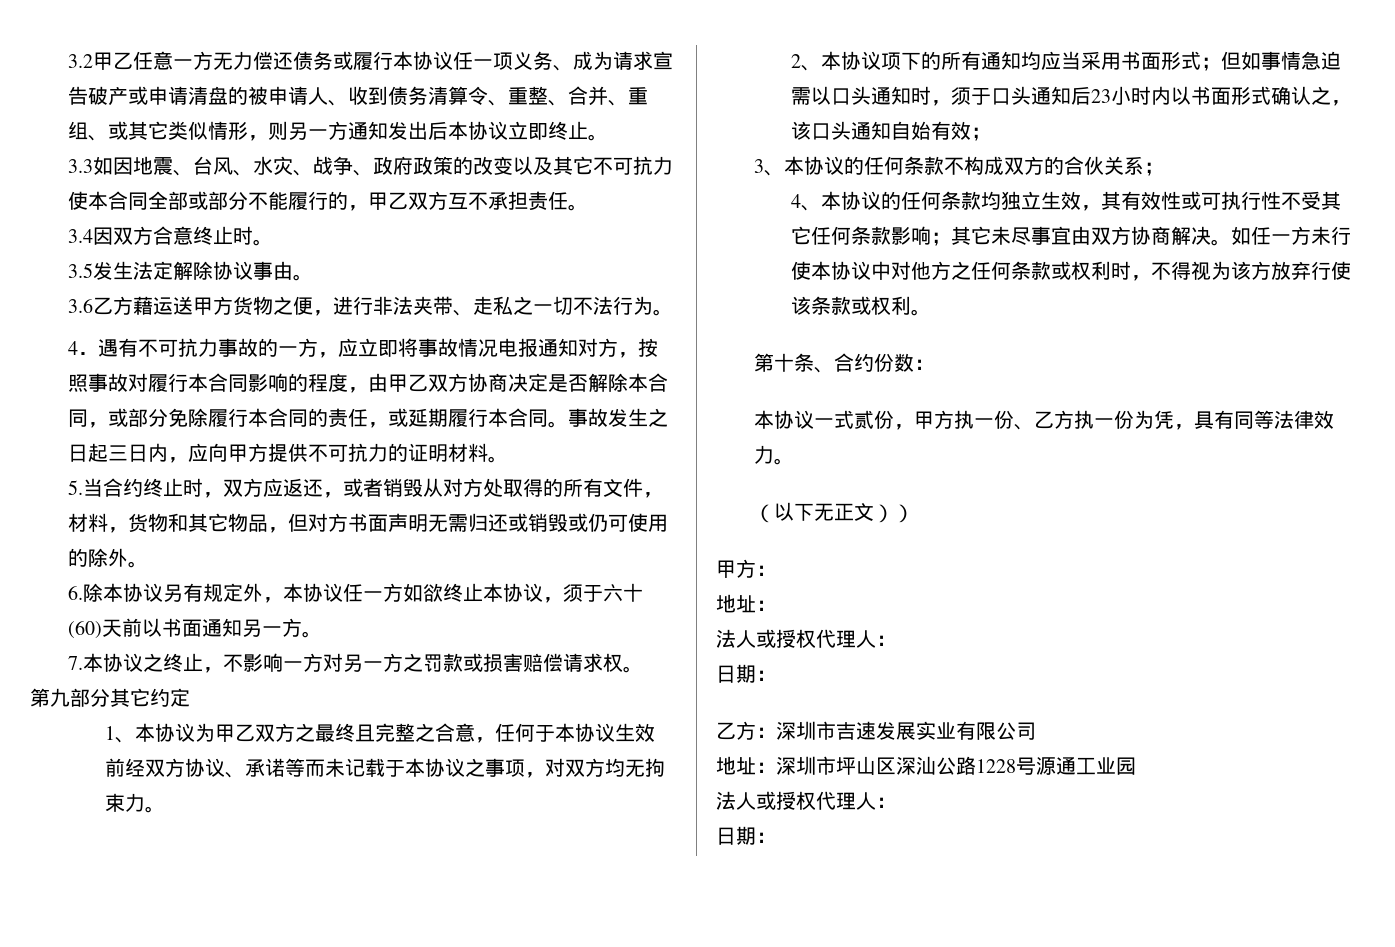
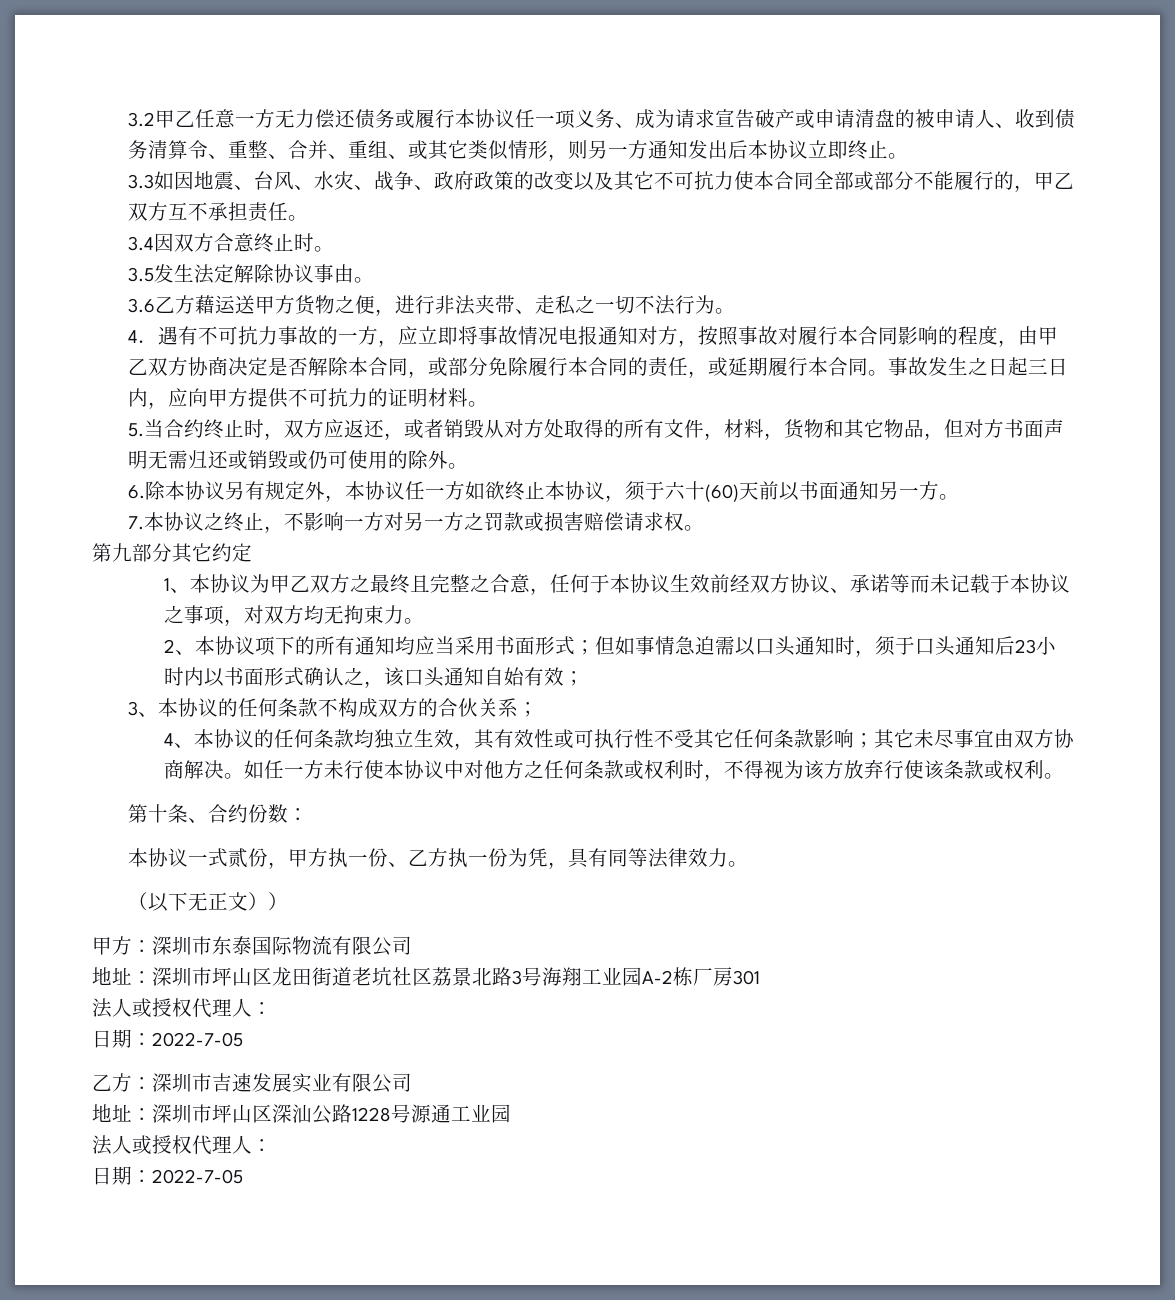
- 甲方：
- 地址：
+ 甲方：深圳市东泰国际物流有限公司
+ 地址：深圳市坪山区龙田街道老坑社区荔景北路3号海翔工业园A-2栋厂房301
  法人或授权代理人：
- 日期：
+ 日期：2022-7-05
  地址：深圳市坪山区深汕公路1228号源通工业园
  法人或授权代理人：
- 日期：
+ 日期：2022-7-05

